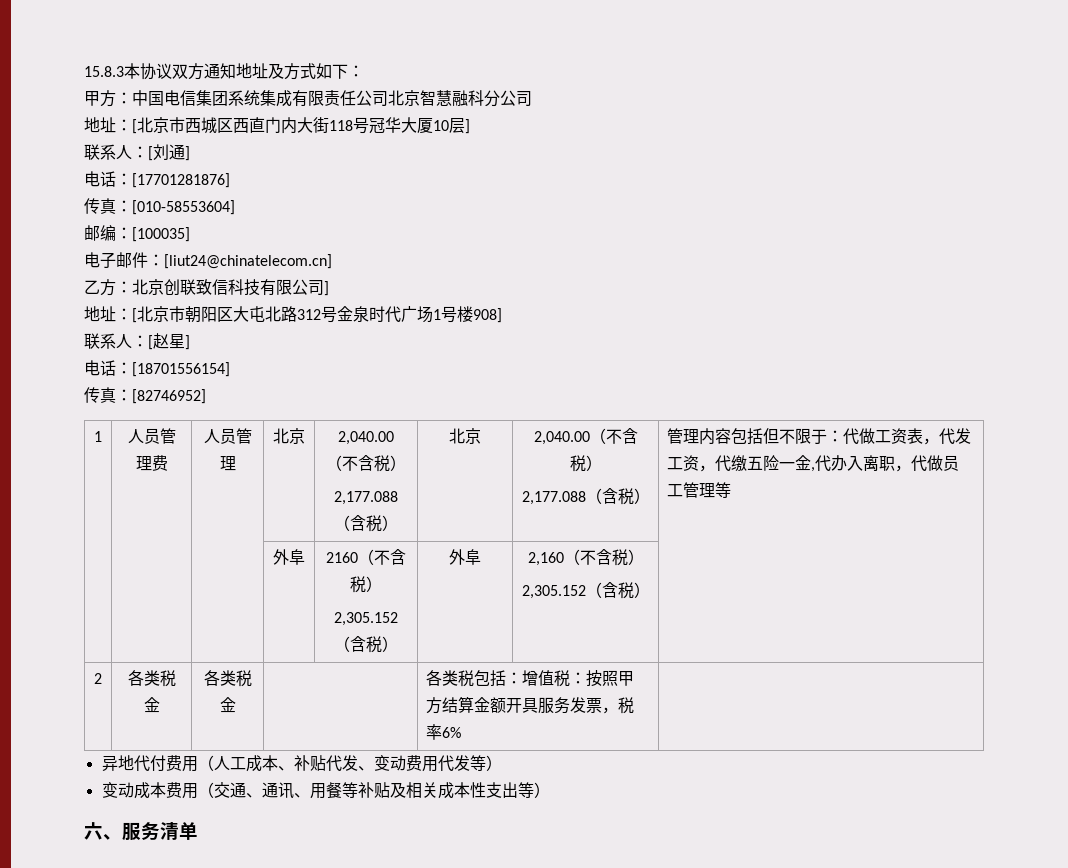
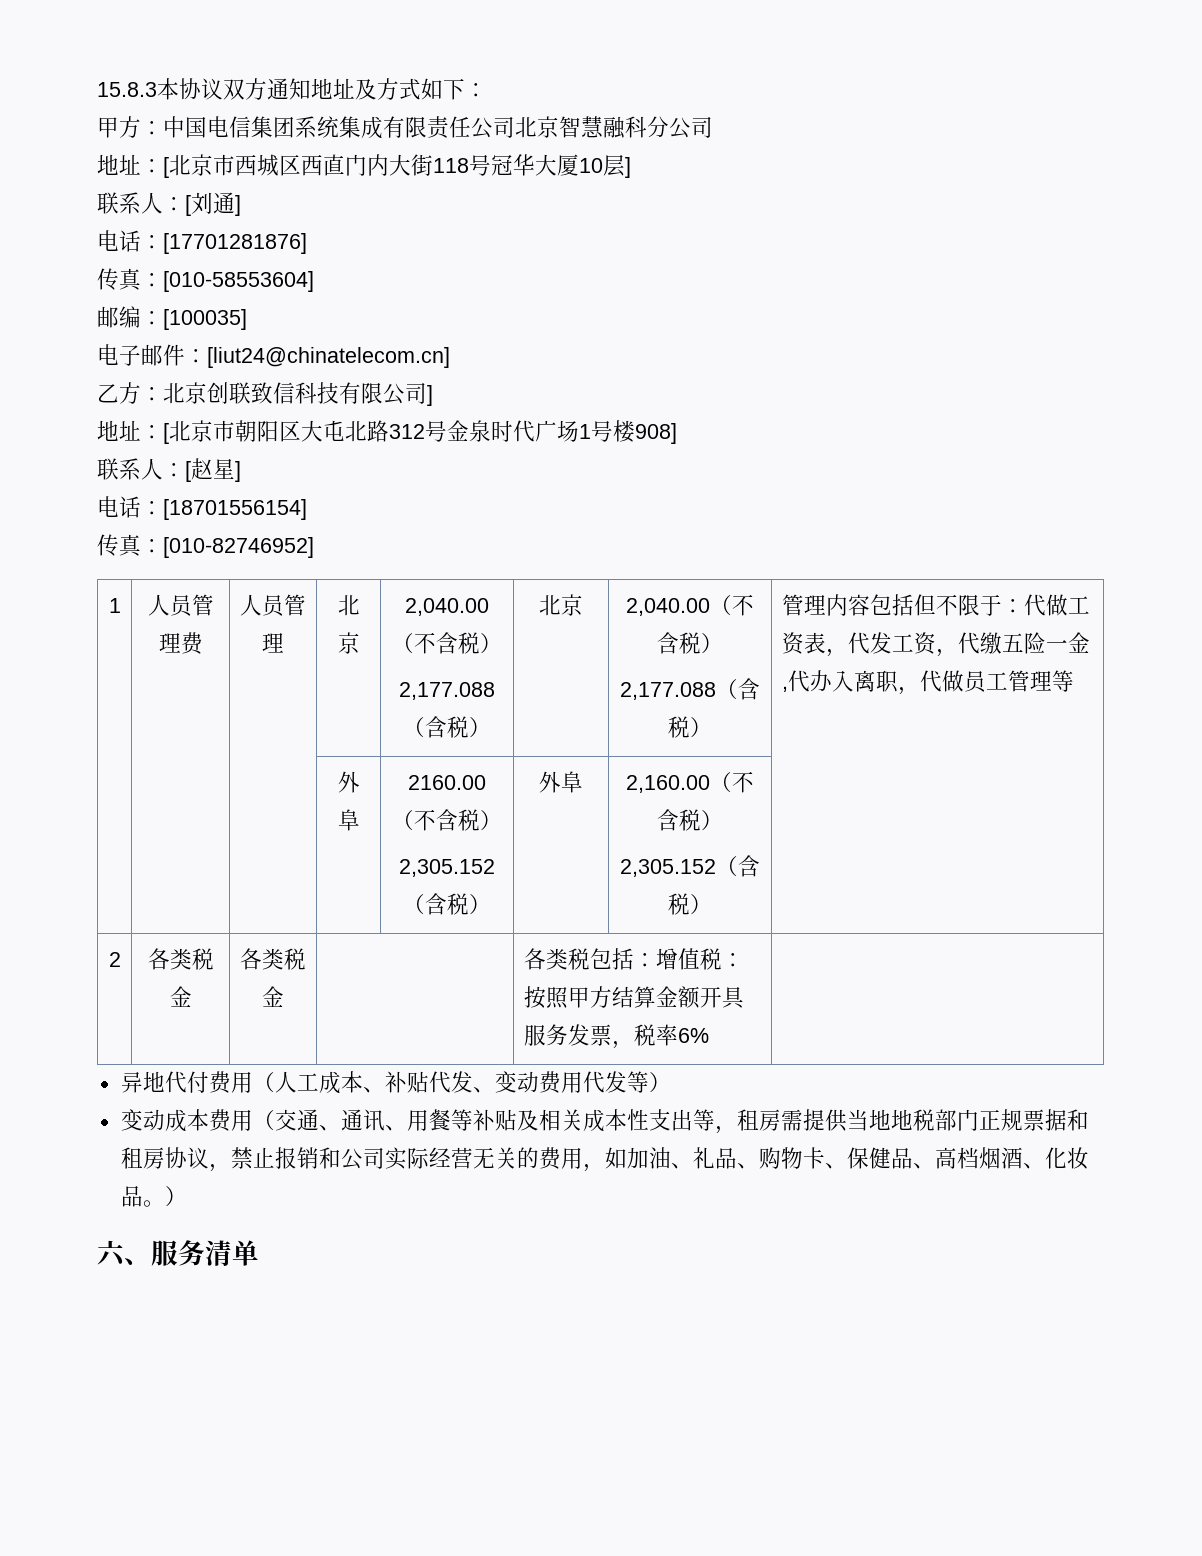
- 传真：[82746952]
+ 传真：[010-82746952]
- | | | 外阜 | 2160（不含税）
- 2,305.152（含税） | 外阜 | 2,160（不含税）
+ | | | 外阜 | 2160.00（不含税）
+ 2,305.152（含税） | 外阜 | 2,160.00（不含税）
- 变动成本费用（交通、通讯、用餐等补贴及相关成本性支出等）
+ 变动成本费用（交通、通讯、用餐等补贴及相关成本性支出等，租房需提供当地地税部门正规票据和租房协议，禁止报销和公司实际经营无关的费用，如加油、礼品、购物卡、保健品、高档烟酒、化妆品。）

